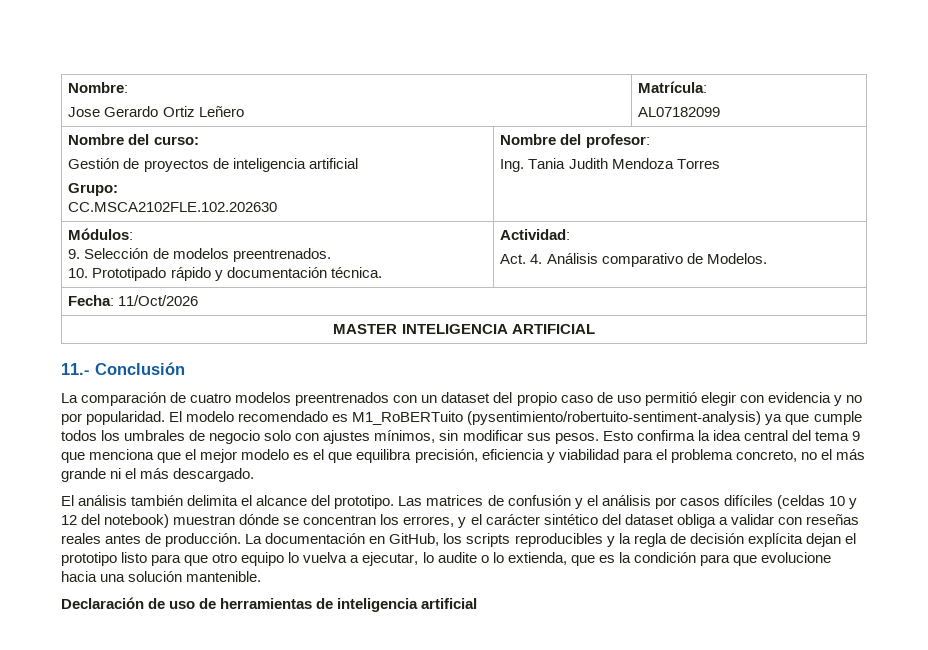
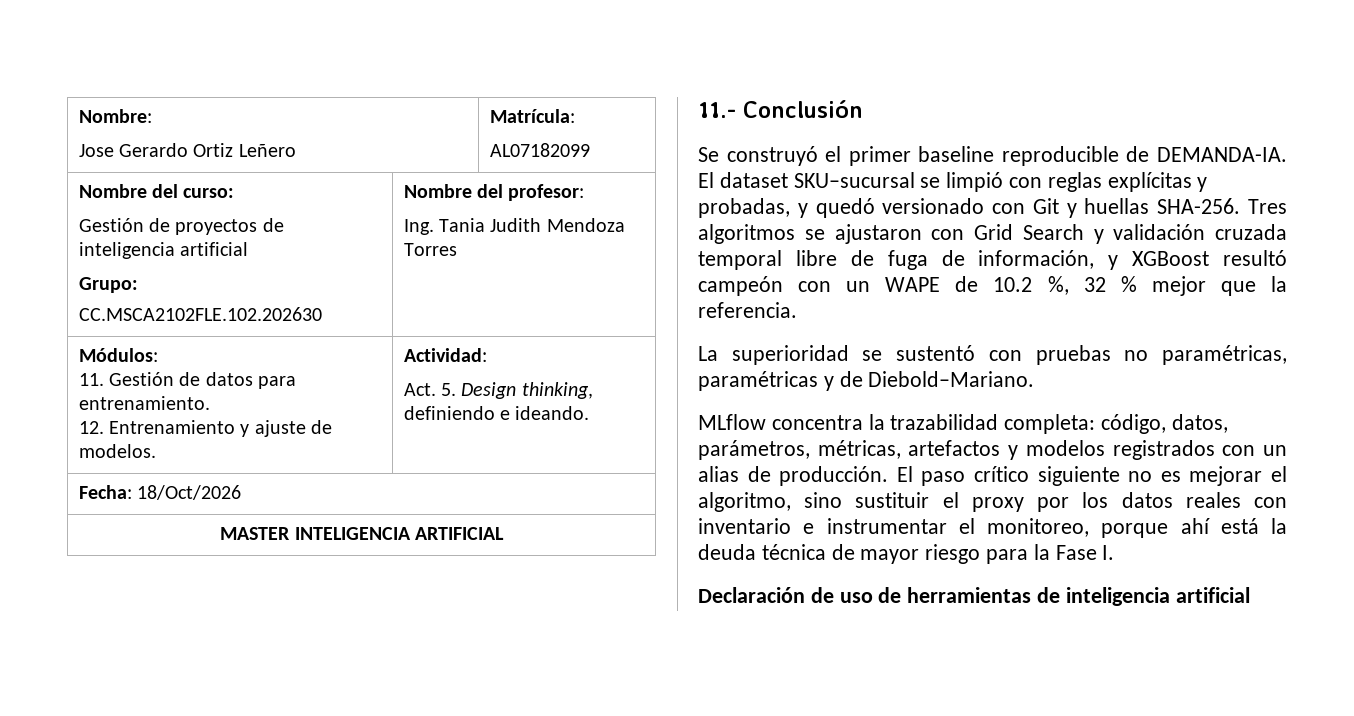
  Módulos:
- 9. Selección de modelos preentrenados.
- 10. Prototipado rápido y documentación técnica. | Actividad:
- Act. 4. Análisis comparativo de Modelos.
+ 11. Gestión de datos para entrenamiento.
+ 12. Entrenamiento y ajuste de modelos. | Actividad:
+ Act. 5. Design thinking, definiendo e ideando.
- Fecha: 11/Oct/2026
+ Fecha: 18/Oct/2026
- La comparación de cuatro modelos preentrenados con un dataset del propio caso de uso permitió elegir con evidencia y no por popularidad. El modelo recomendado es M1_RoBERTuito (pysentimiento/robertuito-sentiment-analysis) ya que cumple todos los umbrales de negocio solo con ajustes mínimos, sin modificar sus pesos. Esto confirma la idea central del tema 9 que menciona que el mejor modelo es el que equilibra precisión, eficiencia y viabilidad para el problema concreto, no el más grande ni el más descargado.
- El análisis también delimita el alcance del prototipo. Las matrices de confusión y el análisis por casos difíciles (celdas 10 y 12 del notebook) muestran dónde se concentran los errores, y el carácter sintético del dataset obliga a validar con reseñas reales antes de producción. La documentación en GitHub, los scripts reproducibles y la regla de decisión explícita dejan el prototipo listo para que otro equipo lo vuelva a ejecutar, lo audite o lo extienda, que es la condición para que evolucione hacia una solución mantenible.
+ Se construyó el primer baseline reproducible de DEMANDA-IA. El dataset SKU–sucursal se limpió con reglas explícitas y probadas, y quedó versionado con Git y huellas SHA-256. Tres algoritmos se ajustaron con Grid Search y validación cruzada temporal libre de fuga de información, y XGBoost resultó campeón con un WAPE de 10.2 %, 32 % mejor que la referencia.
+ La superioridad se sustentó con pruebas no paramétricas, paramétricas y de Diebold–Mariano.
+ MLflow concentra la trazabilidad completa: código, datos, parámetros, métricas, artefactos y modelos registrados con un alias de producción. El paso crítico siguiente no es mejorar el algoritmo, sino sustituir el proxy por los datos reales con inventario e instrumentar el monitoreo, porque ahí está la deuda técnica de mayor riesgo para la Fase I.

